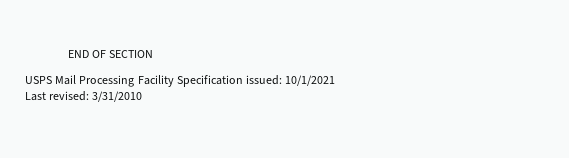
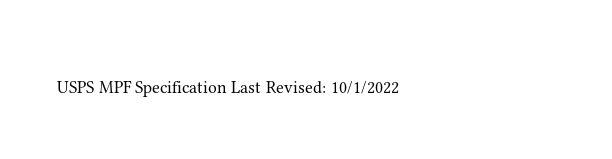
- END OF SECTION
- USPS Mail Processing Facility Specification issued: 10/1/2021
- Last revised: 3/31/2010
+ USPS MPF Specification Last Revised: 10/1/2022

